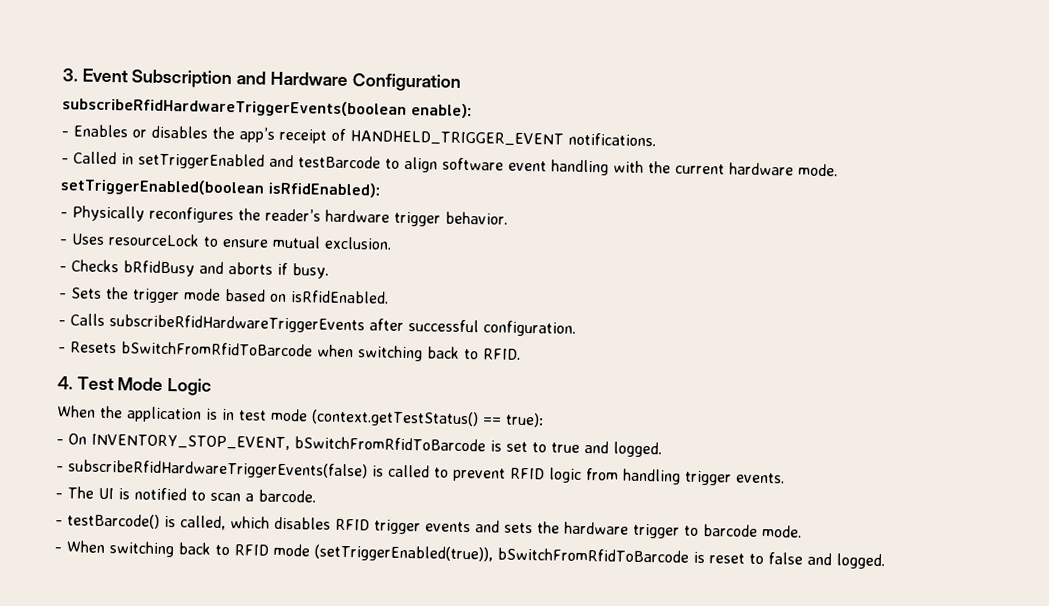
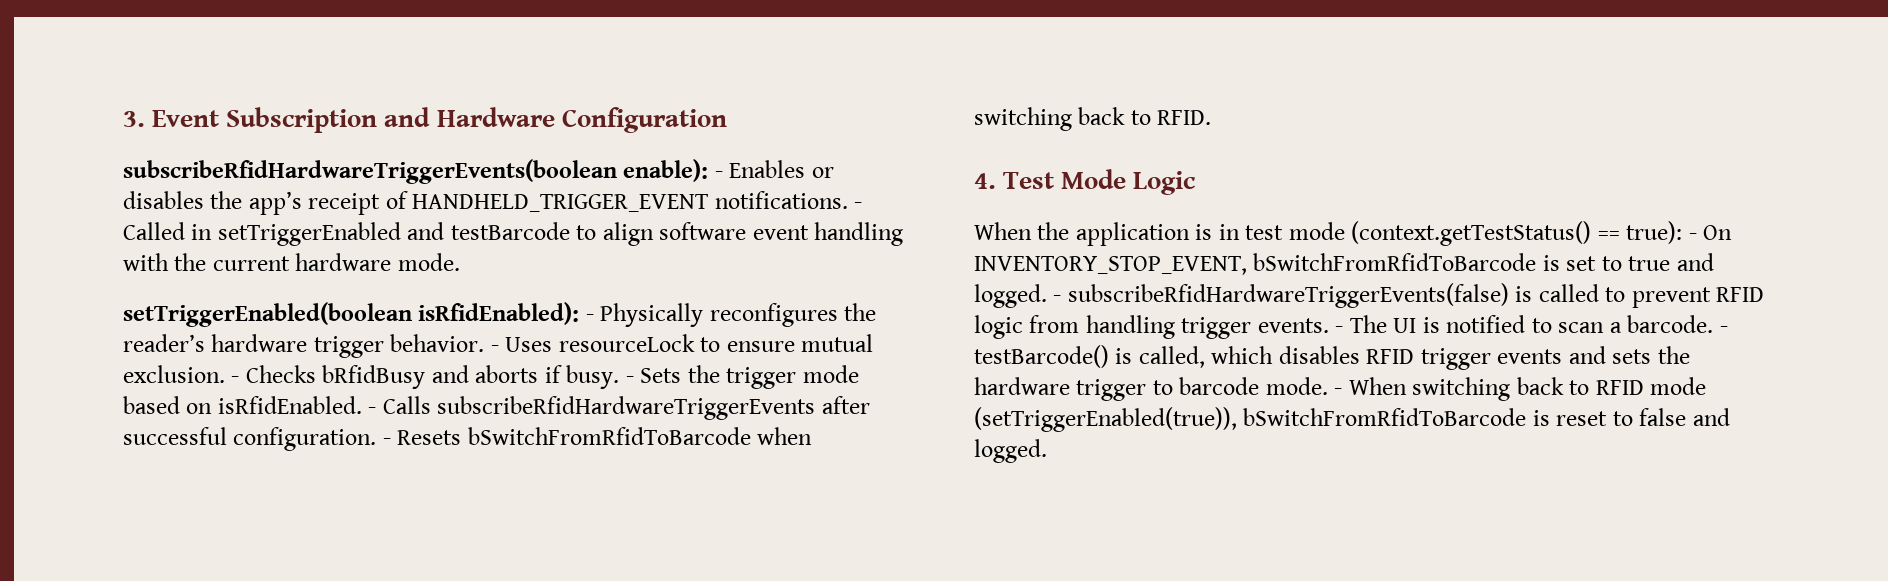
- subscribeRfidHardwareTriggerEvents(boolean enable):
- - Enables or disables the app’s receipt of HANDHELD_TRIGGER_EVENT notifications.
- - Called in setTriggerEnabled and testBarcode to align software event handling with the current hardware mode.
+ subscribeRfidHardwareTriggerEvents(boolean enable): - Enables or disables the app’s receipt of HANDHELD_TRIGGER_EVENT notifications. - Called in setTriggerEnabled and testBarcode to align software event handling with the current hardware mode.
- setTriggerEnabled(boolean isRfidEnabled):
- - Physically reconfigures the reader’s hardware trigger behavior.
- - Uses resourceLock to ensure mutual exclusion.
- - Checks bRfidBusy and aborts if busy.
- - Sets the trigger mode based on isRfidEnabled.
- - Calls subscribeRfidHardwareTriggerEvents after successful configuration.
- - Resets bSwitchFromRfidToBarcode when switching back to RFID.
+ setTriggerEnabled(boolean isRfidEnabled): - Physically reconfigures the reader’s hardware trigger behavior. - Uses resourceLock to ensure mutual exclusion. - Checks bRfidBusy and aborts if busy. - Sets the trigger mode based on isRfidEnabled. - Calls subscribeRfidHardwareTriggerEvents after successful configuration. - Resets bSwitchFromRfidToBarcode when switching back to RFID.
- When the application is in test mode (context.getTestStatus() == true):
- - On INVENTORY_STOP_EVENT, bSwitchFromRfidToBarcode is set to true and logged.
- - subscribeRfidHardwareTriggerEvents(false) is called to prevent RFID logic from handling trigger events.
- - The UI is notified to scan a barcode.
- - testBarcode() is called, which disables RFID trigger events and sets the hardware trigger to barcode mode.
- - When switching back to RFID mode (setTriggerEnabled(true)), bSwitchFromRfidToBarcode is reset to false and logged.
+ When the application is in test mode (context.getTestStatus() == true): - On INVENTORY_STOP_EVENT, bSwitchFromRfidToBarcode is set to true and logged. - subscribeRfidHardwareTriggerEvents(false) is called to prevent RFID logic from handling trigger events. - The UI is notified to scan a barcode. - testBarcode() is called, which disables RFID trigger events and sets the hardware trigger to barcode mode. - When switching back to RFID mode (setTriggerEnabled(true)), bSwitchFromRfidToBarcode is reset to false and logged.

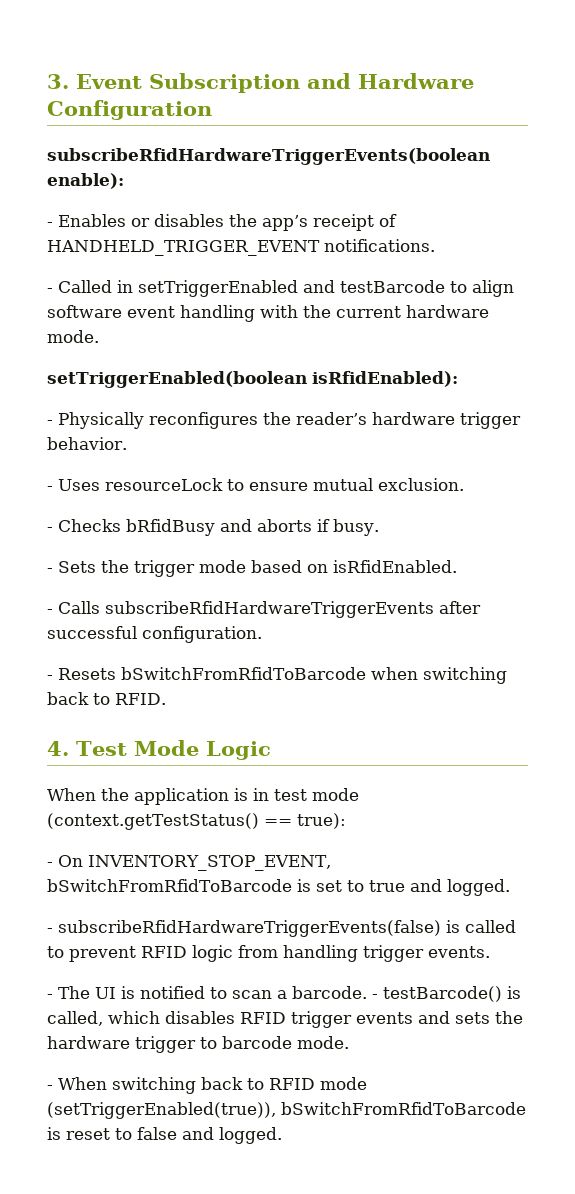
- subscribeRfidHardwareTriggerEvents(boolean enable): - Enables or disables the app’s receipt of HANDHELD_TRIGGER_EVENT notifications. - Called in setTriggerEnabled and testBarcode to align software event handling with the current hardware mode.
+ subscribeRfidHardwareTriggerEvents(boolean enable):
+ - Enables or disables the app’s receipt of HANDHELD_TRIGGER_EVENT notifications.
+ - Called in setTriggerEnabled and testBarcode to align software event handling with the current hardware mode.
- setTriggerEnabled(boolean isRfidEnabled): - Physically reconfigures the reader’s hardware trigger behavior. - Uses resourceLock to ensure mutual exclusion. - Checks bRfidBusy and aborts if busy. - Sets the trigger mode based on isRfidEnabled. - Calls subscribeRfidHardwareTriggerEvents after successful configuration. - Resets bSwitchFromRfidToBarcode when switching back to RFID.
+ setTriggerEnabled(boolean isRfidEnabled):
+ - Physically reconfigures the reader’s hardware trigger behavior.
+ - Uses resourceLock to ensure mutual exclusion.
+ - Checks bRfidBusy and aborts if busy.
+ - Sets the trigger mode based on isRfidEnabled.
+ - Calls subscribeRfidHardwareTriggerEvents after successful configuration.
+ - Resets bSwitchFromRfidToBarcode when switching back to RFID.
- When the application is in test mode (context.getTestStatus() == true): - On INVENTORY_STOP_EVENT, bSwitchFromRfidToBarcode is set to true and logged. - subscribeRfidHardwareTriggerEvents(false) is called to prevent RFID logic from handling trigger events. - The UI is notified to scan a barcode.
+ When the application is in test mode (context.getTestStatus() == true):
+ - On INVENTORY_STOP_EVENT, bSwitchFromRfidToBarcode is set to true and logged.
+ - subscribeRfidHardwareTriggerEvents(false) is called to prevent RFID logic from handling trigger events.
+ - The UI is notified to scan a barcode.
- - testBarcode() is called, which disables RFID trigger events and sets the hardware trigger to barcode mode. - When switching back to RFID mode (setTriggerEnabled(true)), bSwitchFromRfidToBarcode is reset to false and logged.
+ - testBarcode() is called, which disables RFID trigger events and sets the hardware trigger to barcode mode.
+ - When switching back to RFID mode (setTriggerEnabled(true)), bSwitchFromRfidToBarcode is reset to false and logged.

